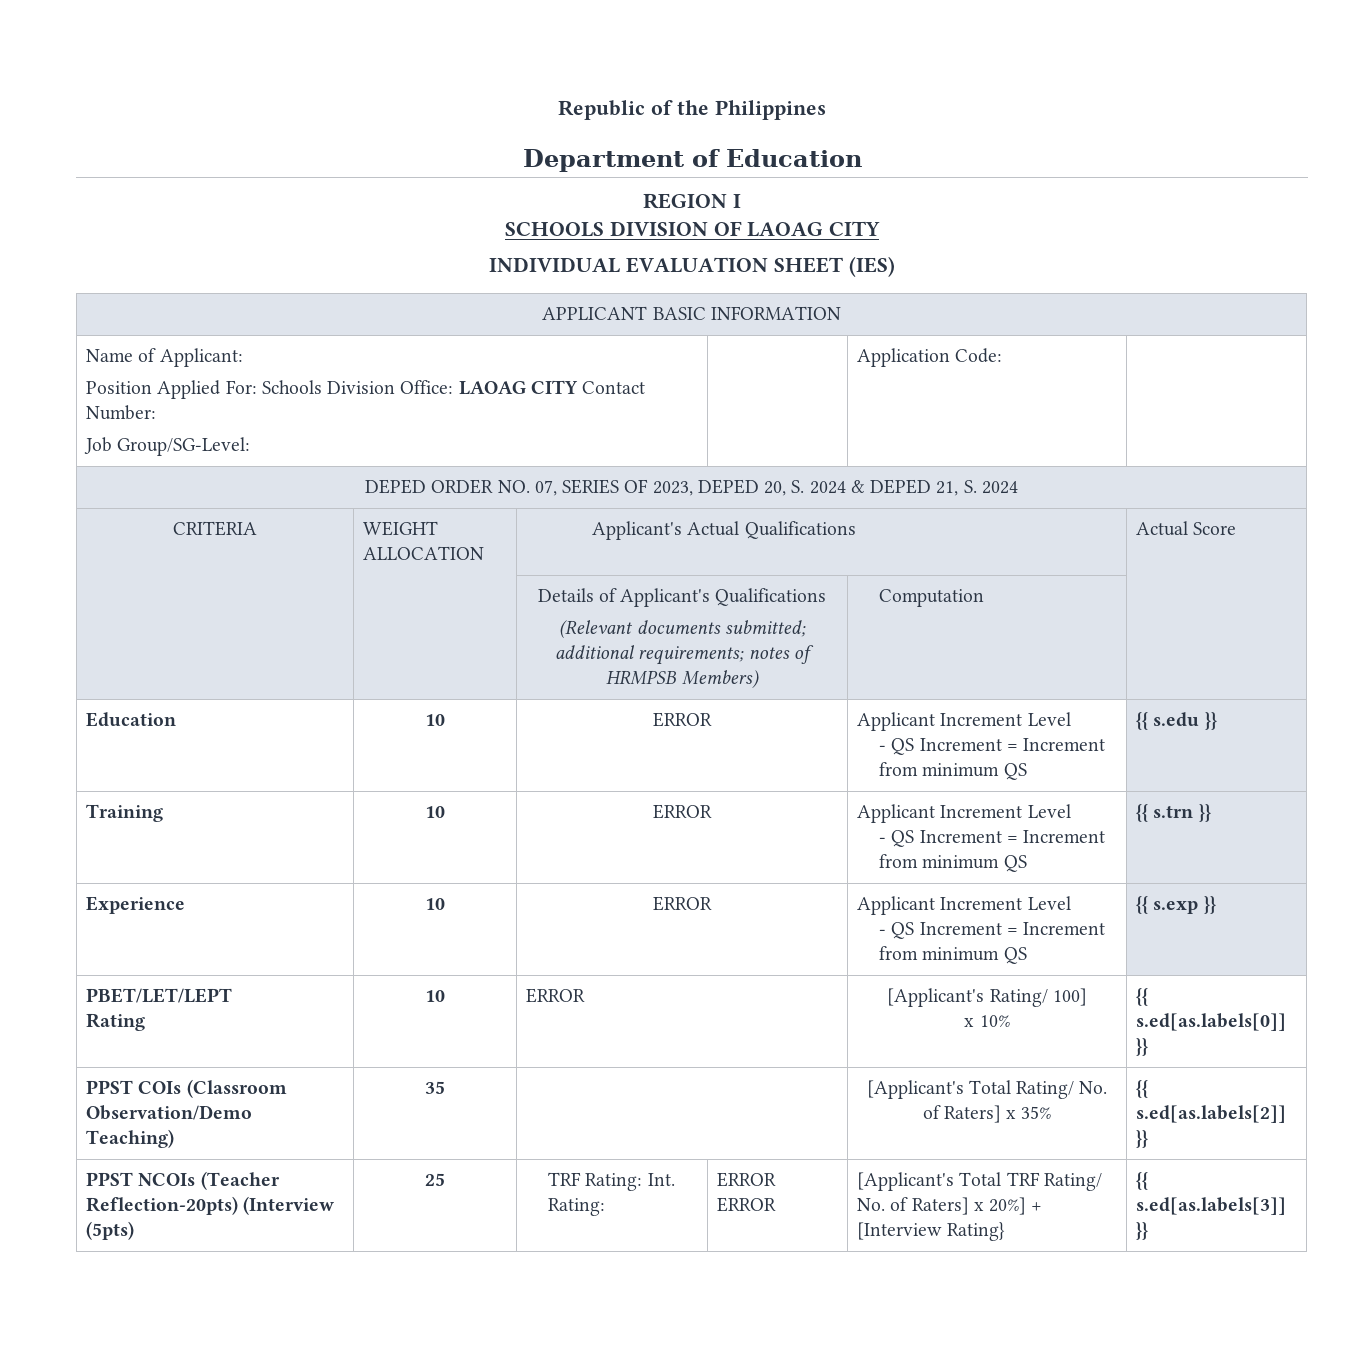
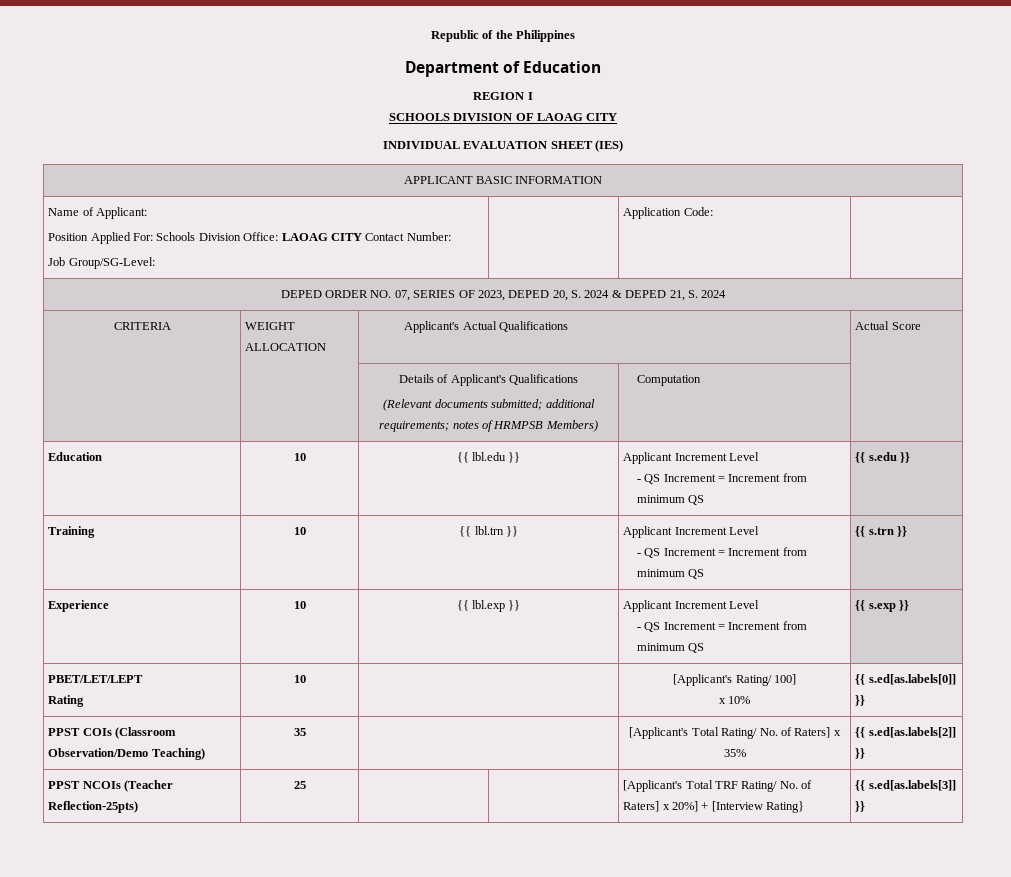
- Education | 10 | ERROR | Applicant Increment Level
+ Education | 10 | {{ lbl.edu }} | Applicant Increment Level
- Training | 10 | ERROR | Applicant Increment Level
+ Training | 10 | {{ lbl.trn }} | Applicant Increment Level
- Experience | 10 | ERROR | Applicant Increment Level
+ Experience | 10 | {{ lbl.exp }} | Applicant Increment Level
  PBET/LET/LEPT
- Rating | 10 | ERROR | [Applicant's Rating/ 100]
+ Rating | 10 | | [Applicant's Rating/ 100]
- PPST NCOIs (Teacher Reflection-20pts) (Interview (5pts) | 25 | TRF Rating: Int. Rating: | ERROR ERROR | [Applicant's Total TRF Rating/ No. of Raters] x 20%] + [Interview Rating} | {{ s.ed[as.labels[3]] }}
+ PPST NCOIs (Teacher Reflection-25pts) | 25 | | | [Applicant's Total TRF Rating/ No. of Raters] x 20%] + [Interview Rating} | {{ s.ed[as.labels[3]] }}

